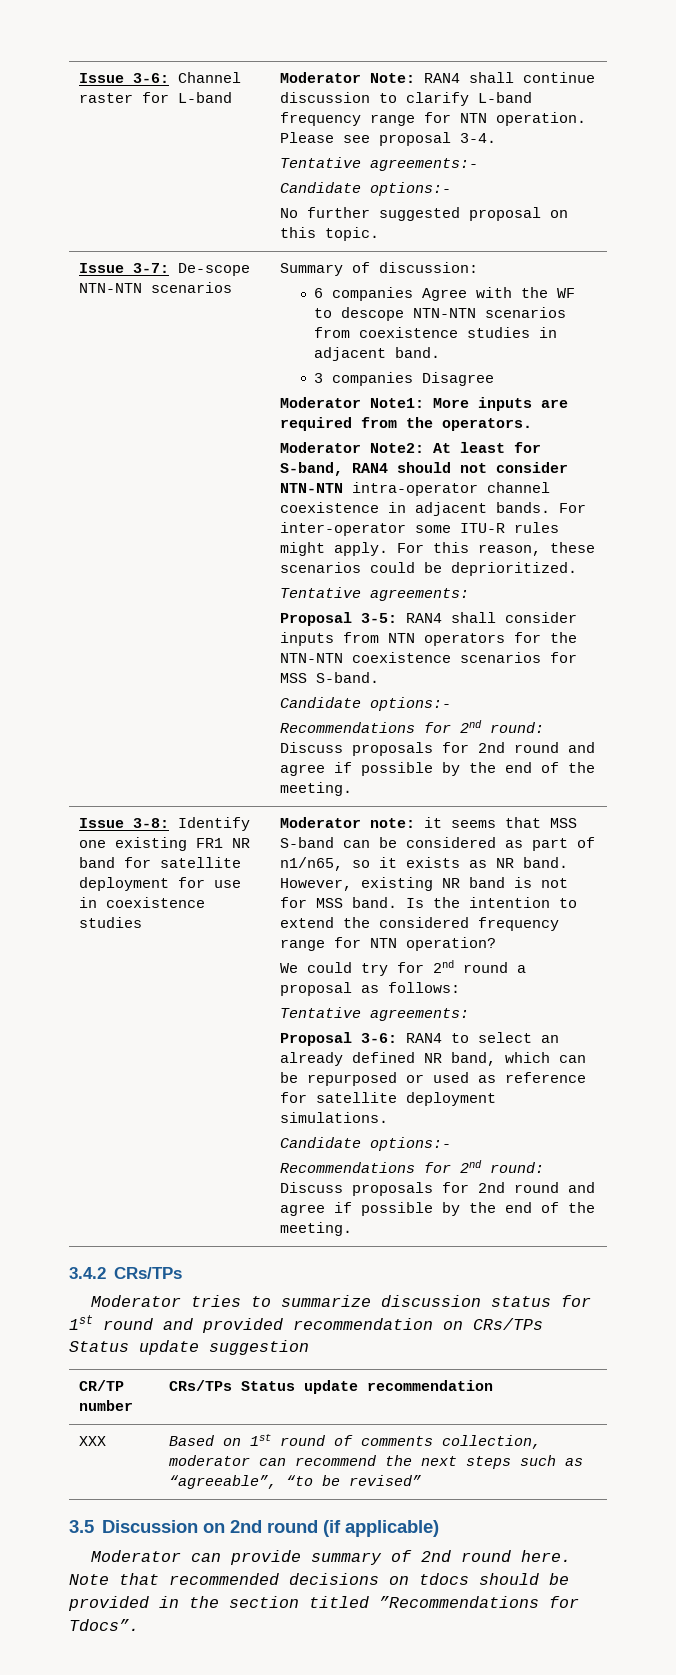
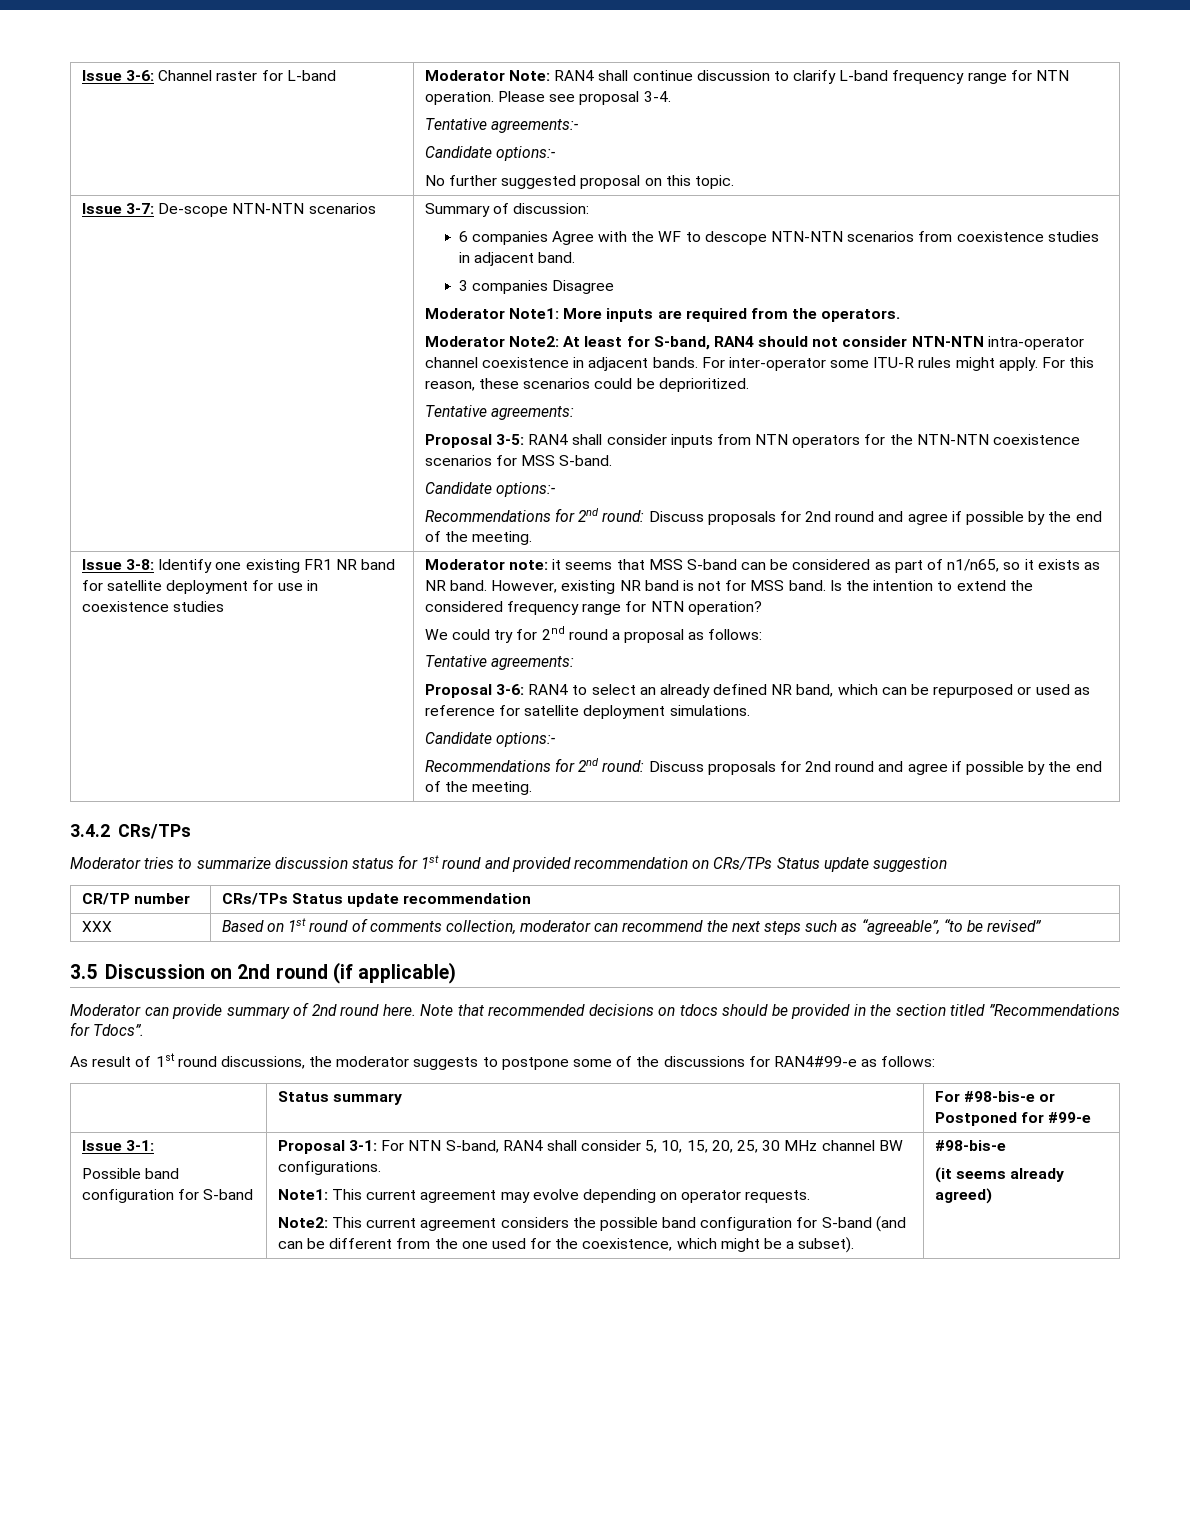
+ As result of 1st round discussions, the moderator suggests to postpone some of the discussions for RAN4#99-e as follows:
+ | Status summary | For #98-bis-e or Postponed for #99-e
+ Issue 3-1:
+ Possible band configuration for S-band | Proposal 3-1: For NTN S-band, RAN4 shall consider 5, 10, 15, 20, 25, 30 MHz channel BW configurations.
+ Note1: This current agreement may evolve depending on operator requests.
+ Note2: This current agreement considers the possible band configuration for S-band (and can be different from the one used for the coexistence, which might be a subset). | #98-bis-e
+ (it seems already agreed)

